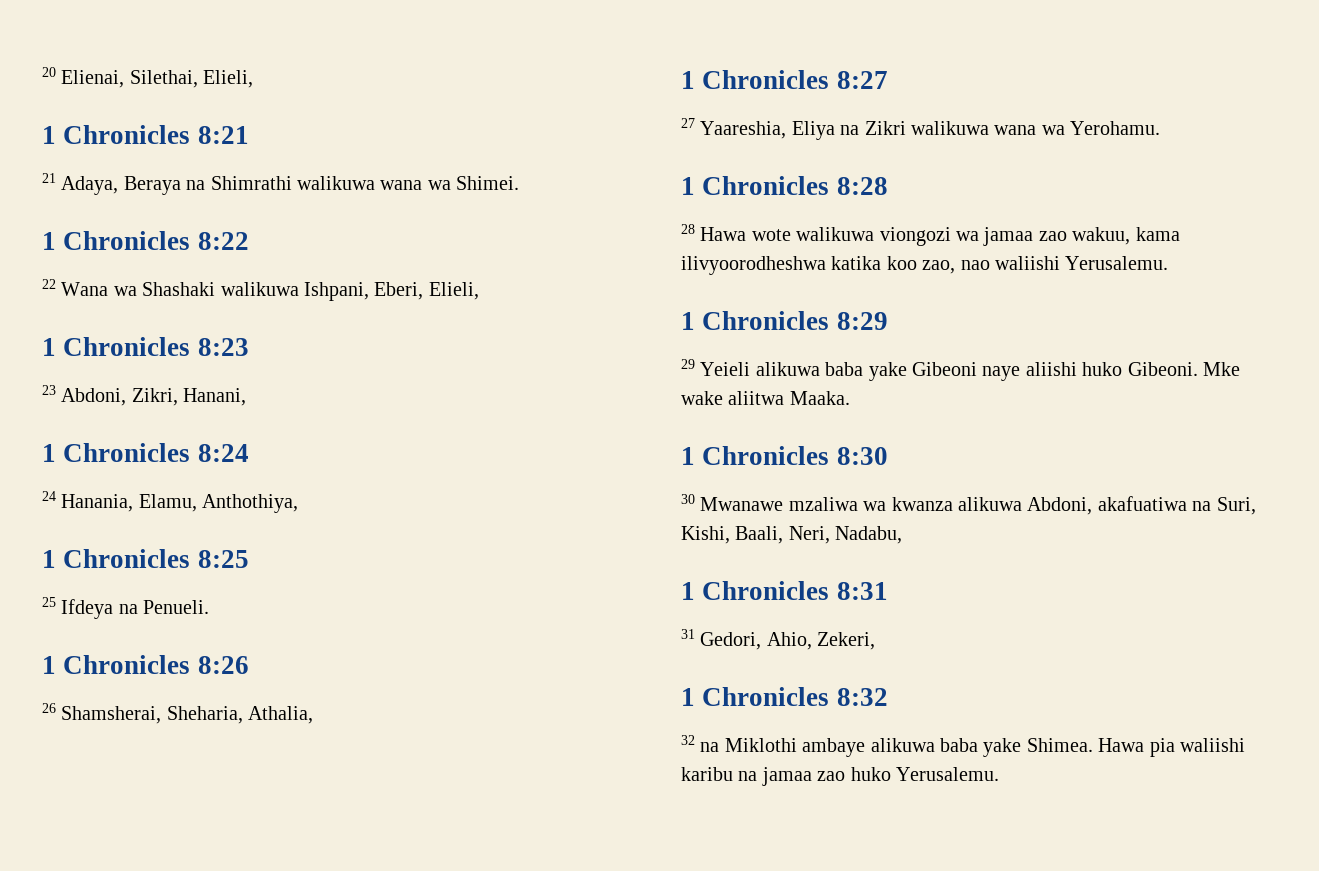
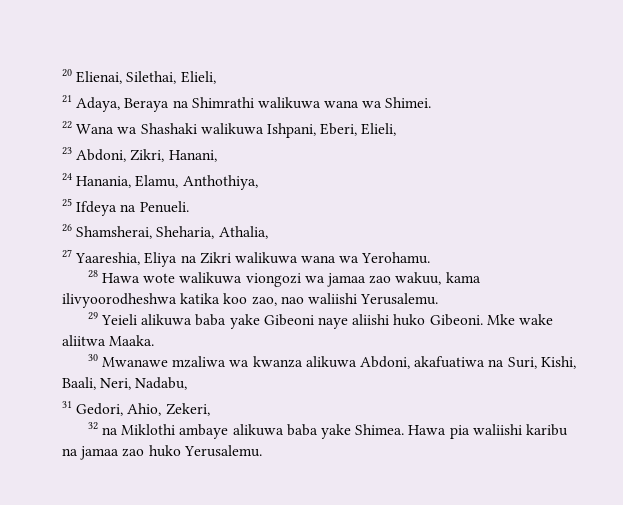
- 1 Chronicles 8:21
- 1 Chronicles 8:22
- 1 Chronicles 8:23
- 1 Chronicles 8:24
- 1 Chronicles 8:25
- 1 Chronicles 8:26
- 1 Chronicles 8:27
- 1 Chronicles 8:28
- 1 Chronicles 8:29
- 1 Chronicles 8:30
- 1 Chronicles 8:31
- 1 Chronicles 8:32

